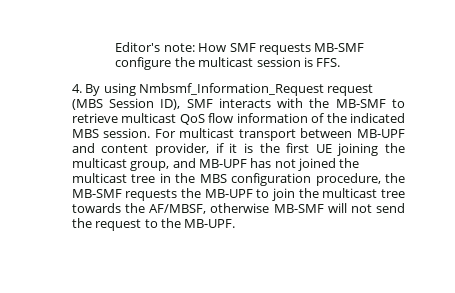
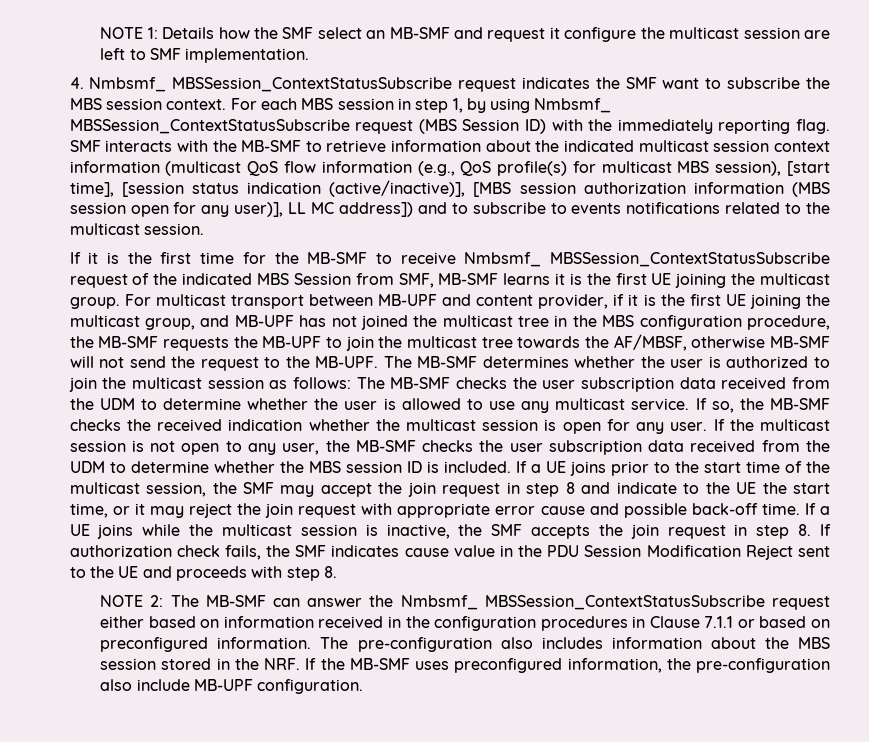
- Editor's note: How SMF requests MB-SMF configure the multicast session is FFS.
- 4. By using Nmbsmf_Information_Request request (MBS Session ID), SMF interacts with the MB-SMF to retrieve multicast QoS flow information of the indicated MBS session.
+ NOTE 1: Details how the SMF select an MB-SMF and request it configure the multicast session are left to SMF implementation.
+ 4. Nmbsmf_ MBSSession_ContextStatusSubscribe request indicates the SMF want to subscribe the MBS session context. For each MBS session in step 1, by using Nmbsmf_ MBSSession_ContextStatusSubscribe request (MBS Session ID) with the immediately reporting flag. SMF interacts with the MB-SMF to retrieve information about the indicated multicast session context information (multicast QoS flow information (e.g., QoS profile(s) for multicast MBS session), [start time], [session status indication (active/inactive)], [MBS session authorization information (MBS session open for any user)], LL MC address]) and to subscribe to events notifications related to the multicast session.
+ If it is the first time for the MB-SMF to receive Nmbsmf_ MBSSession_ContextStatusSubscribe request of the indicated MBS Session from SMF, MB-SMF learns it is the first UE joining the multicast group.
+ The MB-SMF determines whether the user is authorized to join the multicast session as follows: The MB-SMF checks the user subscription data received from the UDM to determine whether the user is allowed to use any multicast service. If so, the MB-SMF checks the received indication whether the multicast session is open for any user. If the multicast session is not open to any user, the MB-SMF checks the user subscription data received from the UDM to determine whether the MBS session ID is included. If a UE joins prior to the start time of the multicast session, the SMF may accept the join request in step 8 and indicate to the UE the start time, or it may reject the join request with appropriate error cause and possible back-off time. If a UE joins while the multicast session is inactive, the SMF accepts the join request in step 8. If authorization check fails, the SMF indicates cause value in the PDU Session Modification Reject sent to the UE and proceeds with step 8.
+ NOTE 2: The MB-SMF can answer the Nmbsmf_ MBSSession_ContextStatusSubscribe request either based on information received in the configuration procedures in Clause 7.1.1 or based on preconfigured information. The pre-configuration also includes information about the MBS session stored in the NRF. If the MB-SMF uses preconfigured information, the pre-configuration also include MB-UPF configuration.

